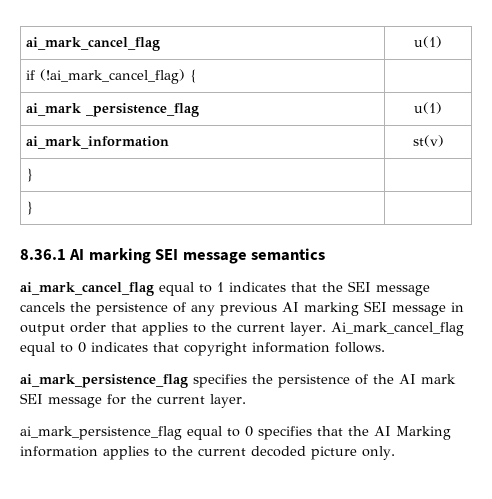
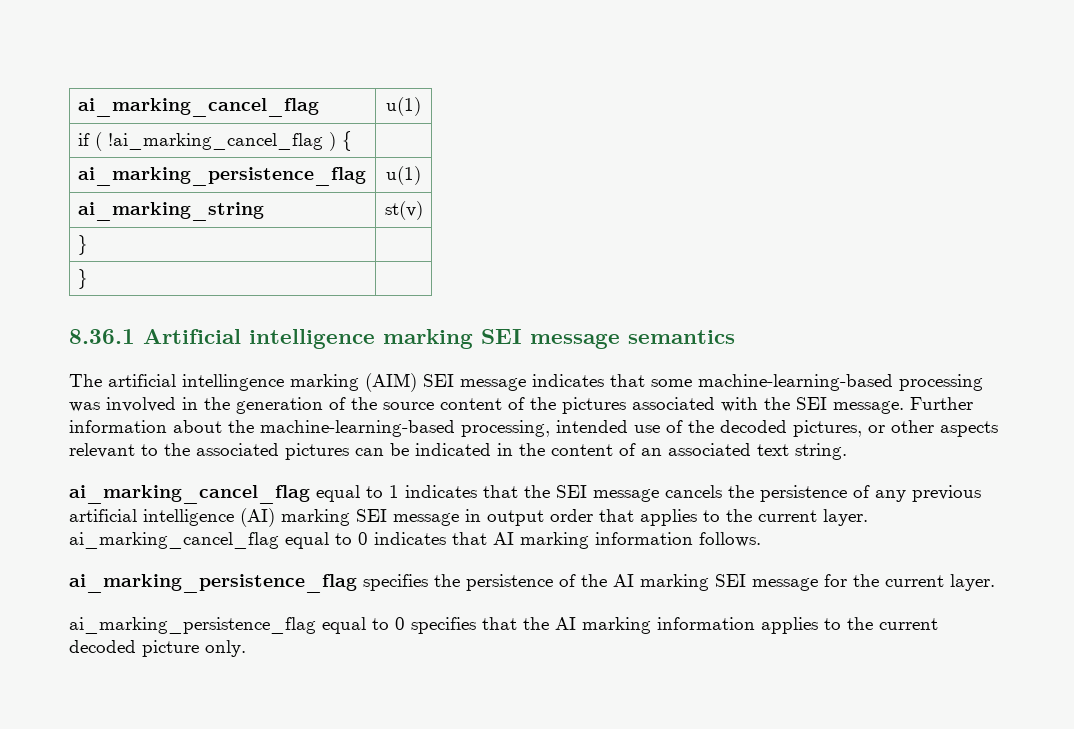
- ai_mark_cancel_flag | u(1)
+ ai_marking_cancel_flag | u(1)
- if (!ai_mark_cancel_flag) { |
+ if ( !ai_marking_cancel_flag ) { |
- ai_mark _persistence_flag | u(1)
- ai_mark_information | st(v)
+ ai_marking_persistence_flag | u(1)
+ ai_marking_string | st(v)
- 8.36.1 AI marking SEI message semantics
+ 8.36.1 Artificial intelligence marking SEI message semantics
- ai_mark_cancel_flag equal to 1 indicates that the SEI message cancels the persistence of any previous AI marking SEI message in output order that applies to the current layer. Ai_mark_cancel_flag equal to 0 indicates that copyright information follows.
+ The artificial intellingence marking (AIM) SEI message indicates that some machine-learning-based processing was involved in the generation of the source content of the pictures associated with the SEI message. Further information about the machine-learning-based processing, intended use of the decoded pictures, or other aspects relevant to the associated pictures can be indicated in the content of an associated text string.
+ ai_marking_cancel_flag equal to 1 indicates that the SEI message cancels the persistence of any previous artificial intelligence (AI) marking SEI message in output order that applies to the current layer. ai_marking_cancel_flag equal to 0 indicates that AI marking information follows.
- ai_mark_persistence_flag specifies the persistence of the AI mark SEI message for the current layer.
+ ai_marking_persistence_flag specifies the persistence of the AI marking SEI message for the current layer.
- ai_mark_persistence_flag equal to 0 specifies that the AI Marking information applies to the current decoded picture only.
+ ai_marking_persistence_flag equal to 0 specifies that the AI marking information applies to the current decoded picture only.

